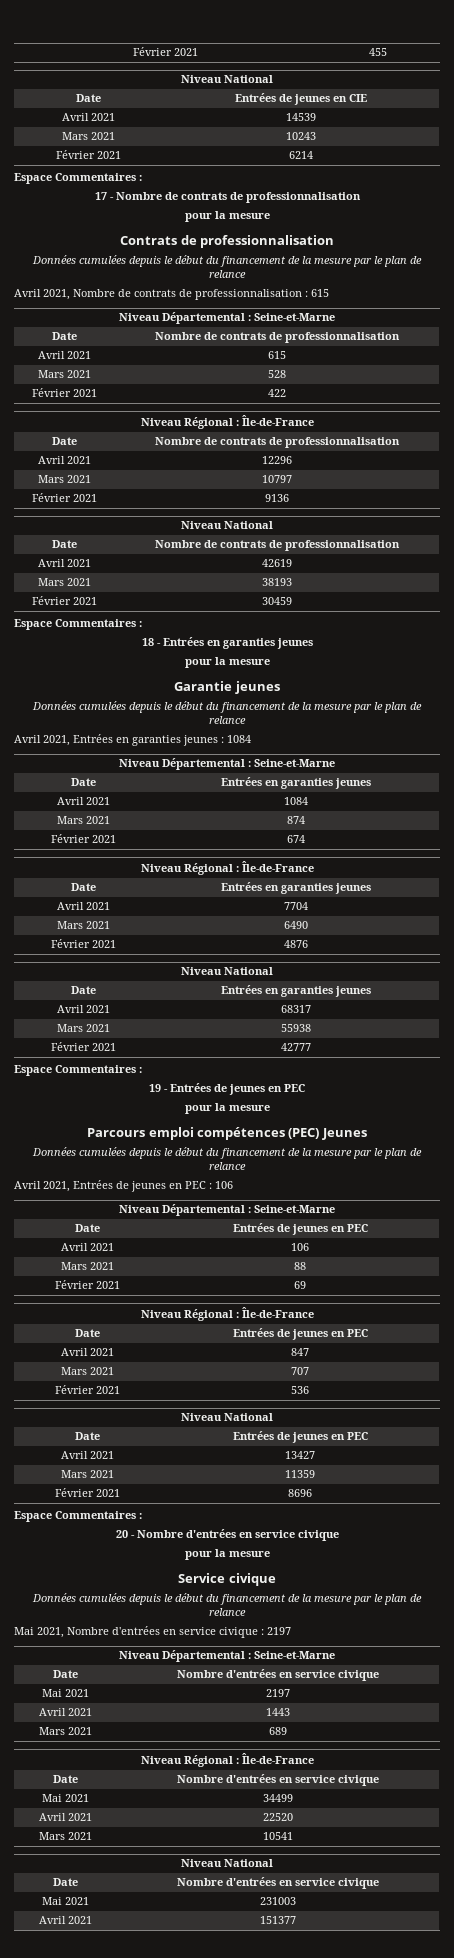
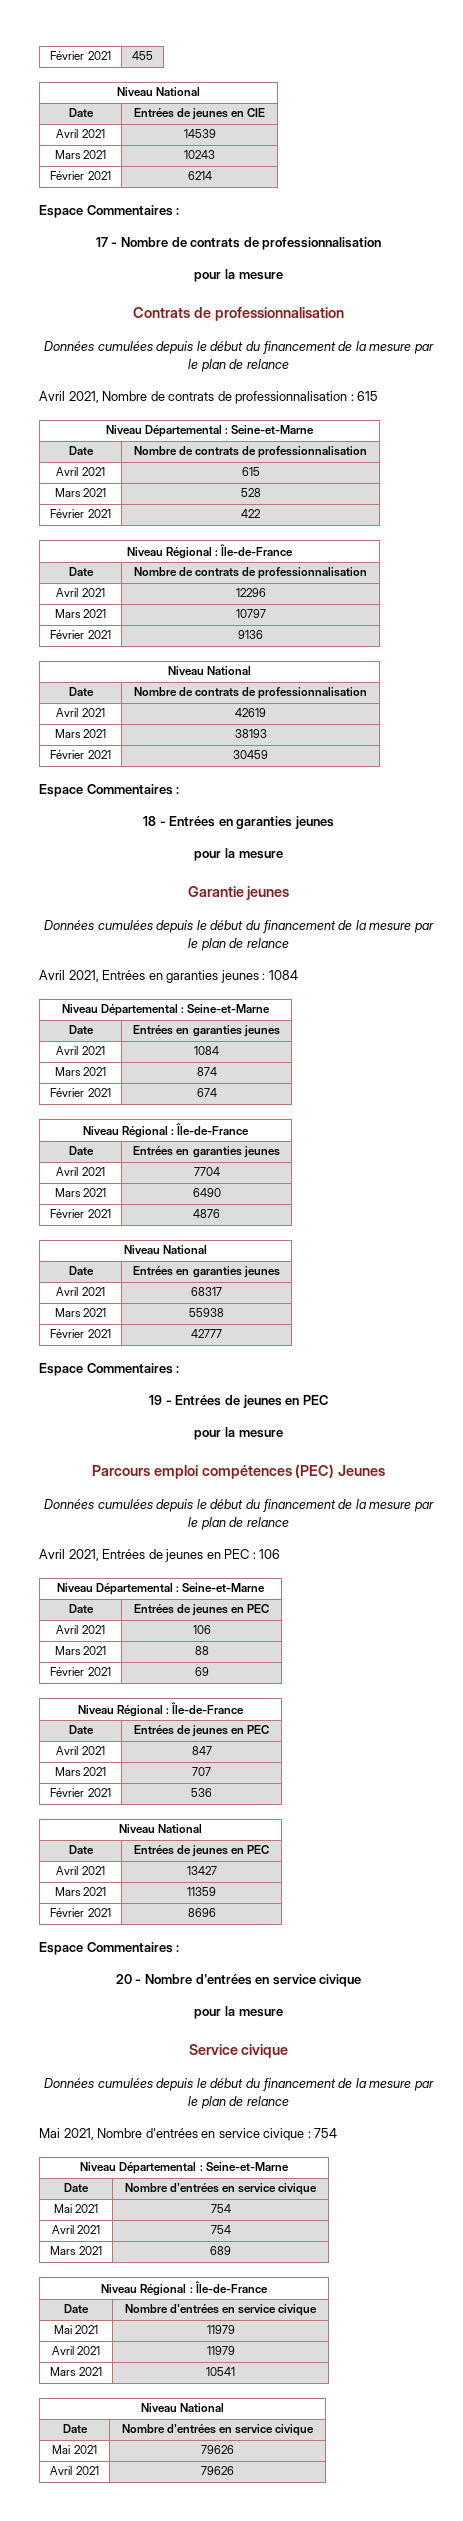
- Mai 2021, Nombre d'entrées en service civique : 2197
+ Mai 2021, Nombre d'entrées en service civique : 754
- Mai 2021 | 2197
- Avril 2021 | 1443
+ Mai 2021 | 754
+ Avril 2021 | 754
- Mai 2021 | 34499
- Avril 2021 | 22520
+ Mai 2021 | 11979
+ Avril 2021 | 11979
- Mai 2021 | 231003
- Avril 2021 | 151377
+ Mai 2021 | 79626
+ Avril 2021 | 79626

